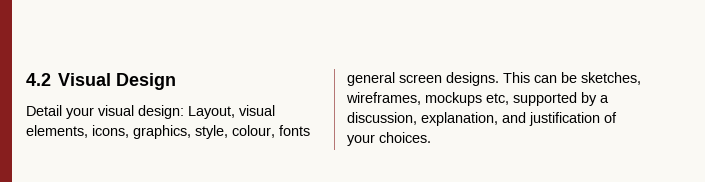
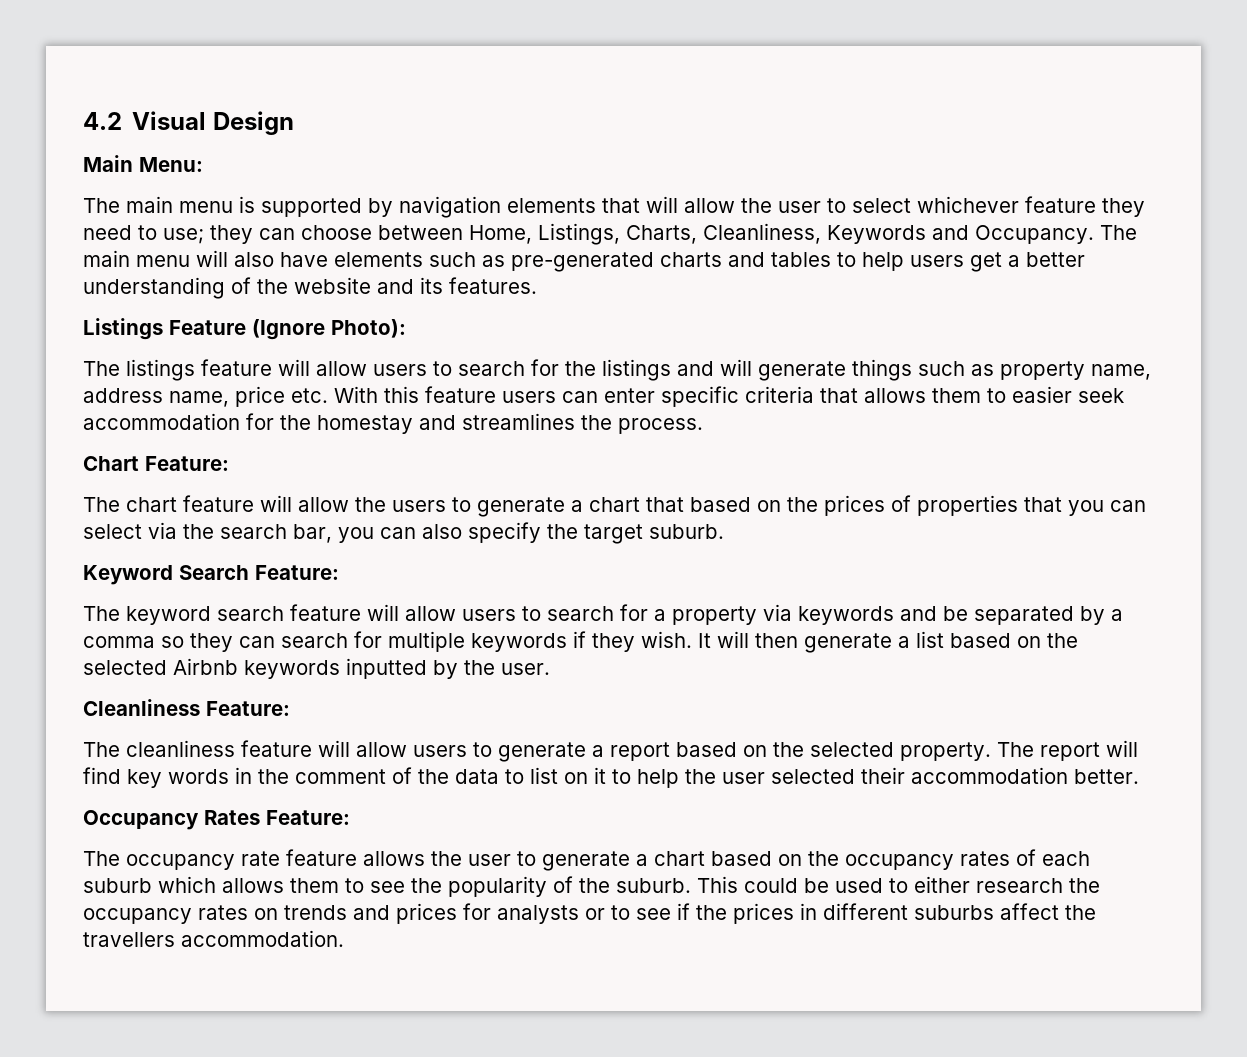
- Detail your visual design: Layout, visual elements, icons, graphics, style, colour, fonts general screen designs. This can be sketches, wireframes, mockups etc, supported by a discussion, explanation, and justification of your choices.
+ Main Menu:
+ The main menu is supported by navigation elements that will allow the user to select whichever feature they need to use; they can choose between Home, Listings, Charts, Cleanliness, Keywords and Occupancy. The main menu will also have elements such as pre-generated charts and tables to help users get a better understanding of the website and its features.
+ Listings Feature (Ignore Photo):
+ The listings feature will allow users to search for the listings and will generate things such as property name, address name, price etc. With this feature users can enter specific criteria that allows them to easier seek accommodation for the homestay and streamlines the process.
+ Chart Feature:
+ The chart feature will allow the users to generate a chart that based on the prices of properties that you can select via the search bar, you can also specify the target suburb.
+ Keyword Search Feature:
+ The keyword search feature will allow users to search for a property via keywords and be separated by a comma so they can search for multiple keywords if they wish. It will then generate a list based on the selected Airbnb keywords inputted by the user.
+ Cleanliness Feature:
+ The cleanliness feature will allow users to generate a report based on the selected property. The report will find key words in the comment of the data to list on it to help the user selected their accommodation better.
+ Occupancy Rates Feature:
+ The occupancy rate feature allows the user to generate a chart based on the occupancy rates of each suburb which allows them to see the popularity of the suburb. This could be used to either research the occupancy rates on trends and prices for analysts or to see if the prices in different suburbs affect the travellers accommodation.

